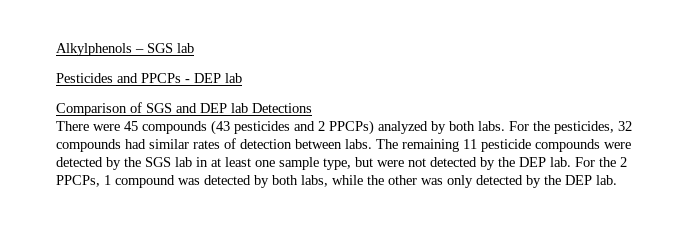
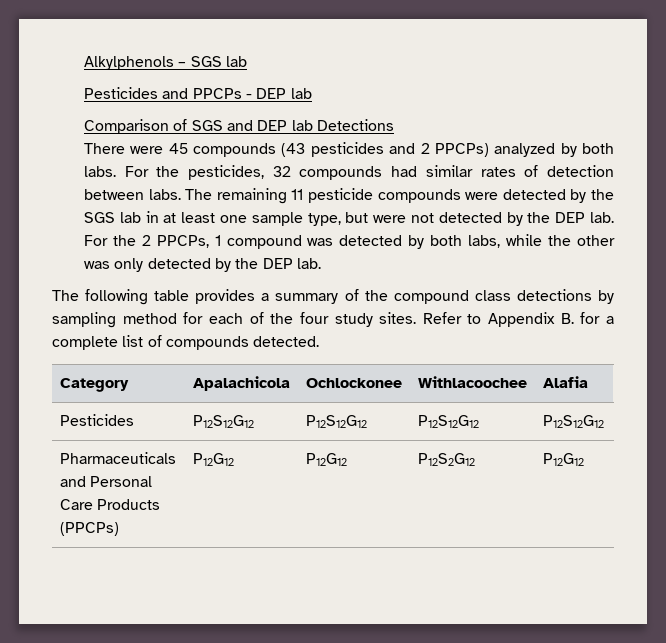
+ The following table provides a summary of the compound class detections by sampling method for each of the four study sites. Refer to Appendix B. for a complete list of compounds detected.
+ Category | Apalachicola | Ochlockonee | Withlacoochee | Alafia
+ Pesticides | P12S12G12 | P12S12G12 | P12S12G12 | P12S12G12
+ Pharmaceuticals and Personal Care Products (PPCPs) | P12G12 | P12G12 | P12S2G12 | P12G12

